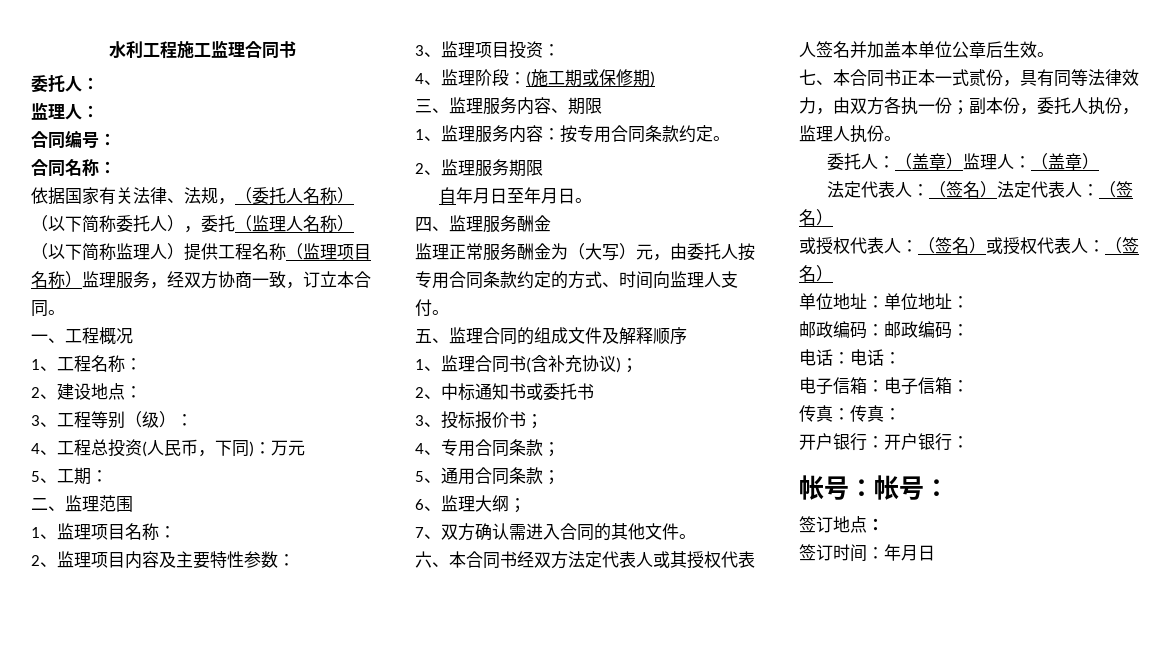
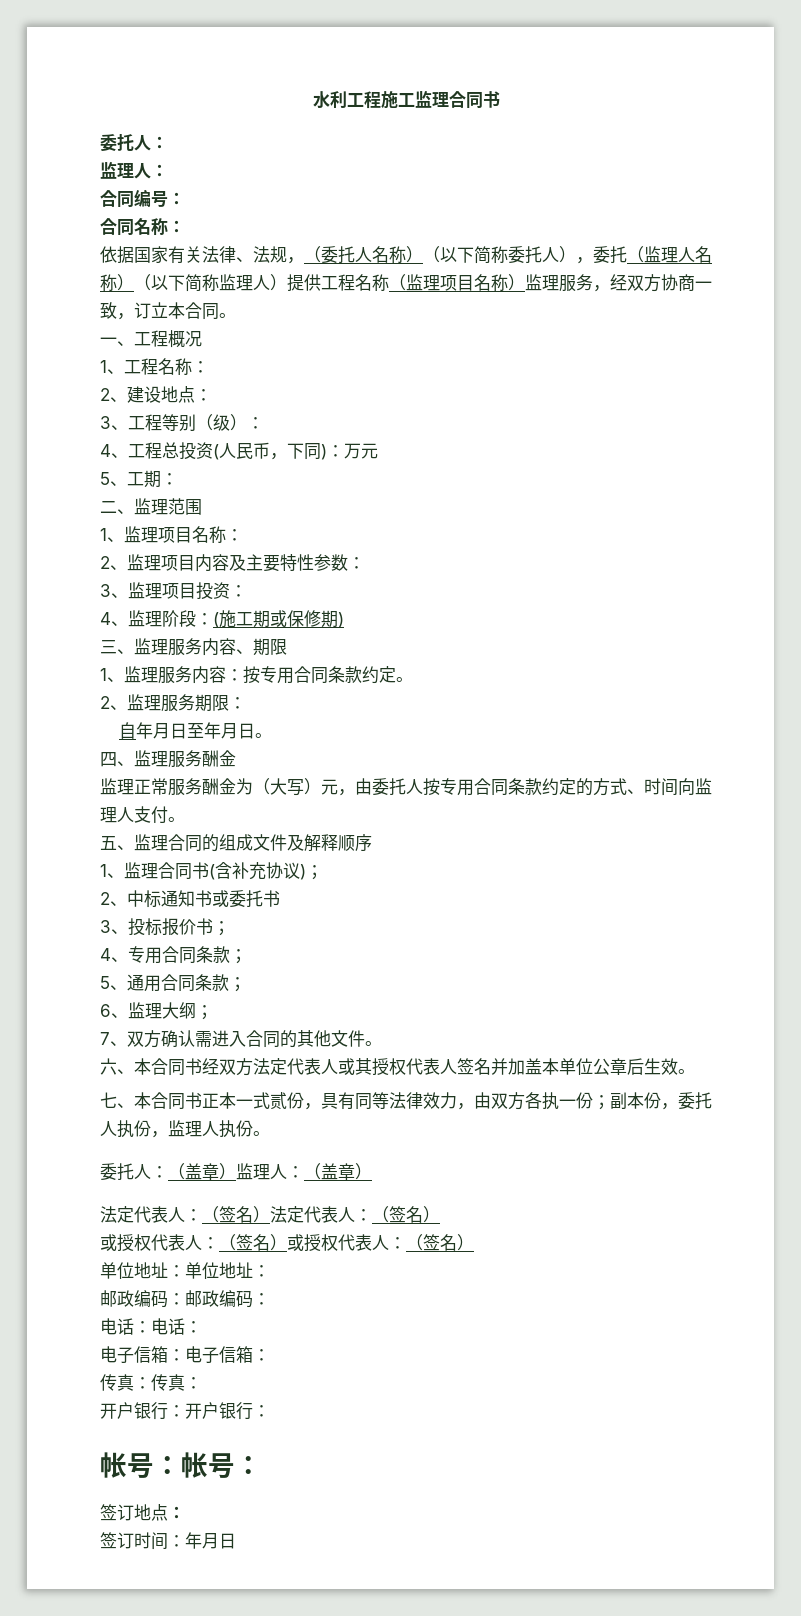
- 2、监理服务期限
+ 2、监理服务期限：

